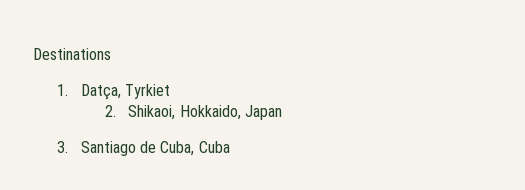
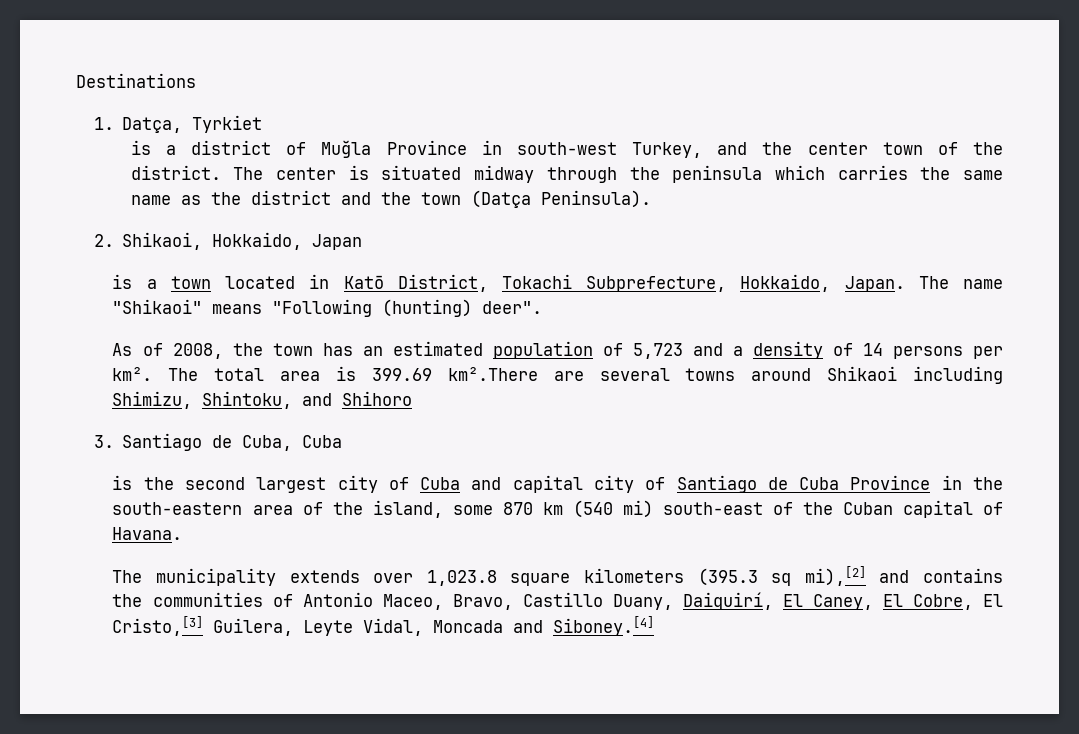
+ is a district of Muğla Province in south-west Turkey, and the center town of the district. The center is situated midway through the peninsula which carries the same name as the district and the town (Datça Peninsula).
  2. Shikaoi, Hokkaido, Japan
+ is a town located in Katō District, Tokachi Subprefecture, Hokkaido, Japan. The name "Shikaoi" means "Following (hunting) deer".
+ As of 2008, the town has an estimated population of 5,723 and a density of 14 persons per km². The total area is 399.69 km².There are several towns around Shikaoi including Shimizu, Shintoku, and Shihoro
+ is the second largest city of Cuba and capital city of Santiago de Cuba Province in the south-eastern area of the island, some 870 km (540 mi) south-east of the Cuban capital of Havana.
+ The municipality extends over 1,023.8 square kilometers (395.3 sq mi),[2] and contains the communities of Antonio Maceo, Bravo, Castillo Duany, Daiquirí, El Caney, El Cobre, El Cristo,[3] Guilera, Leyte Vidal, Moncada and Siboney.[4]

